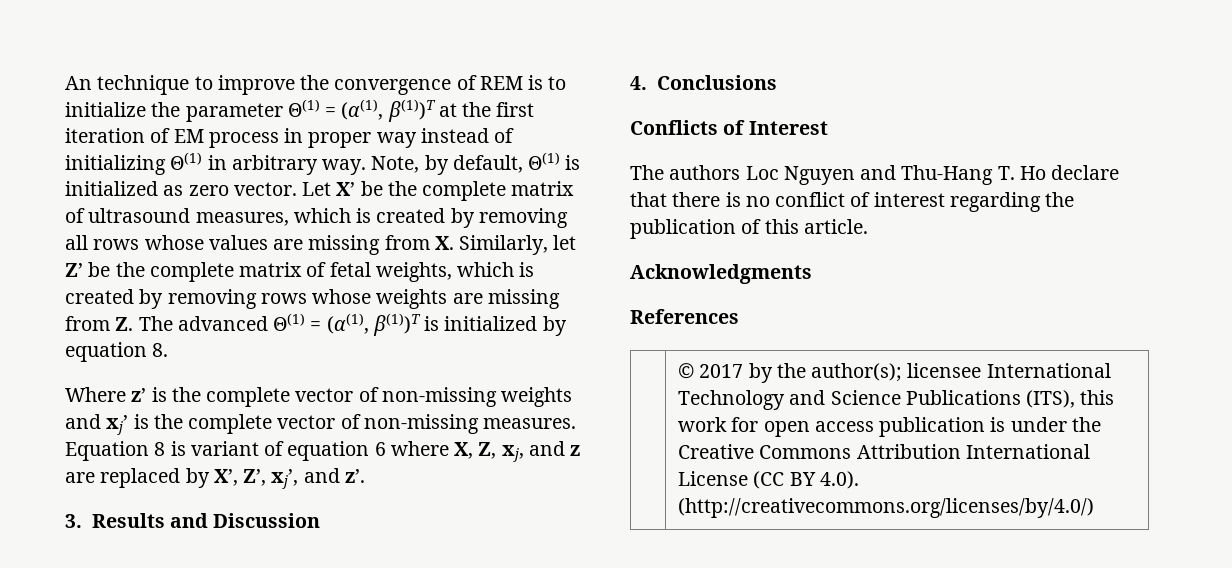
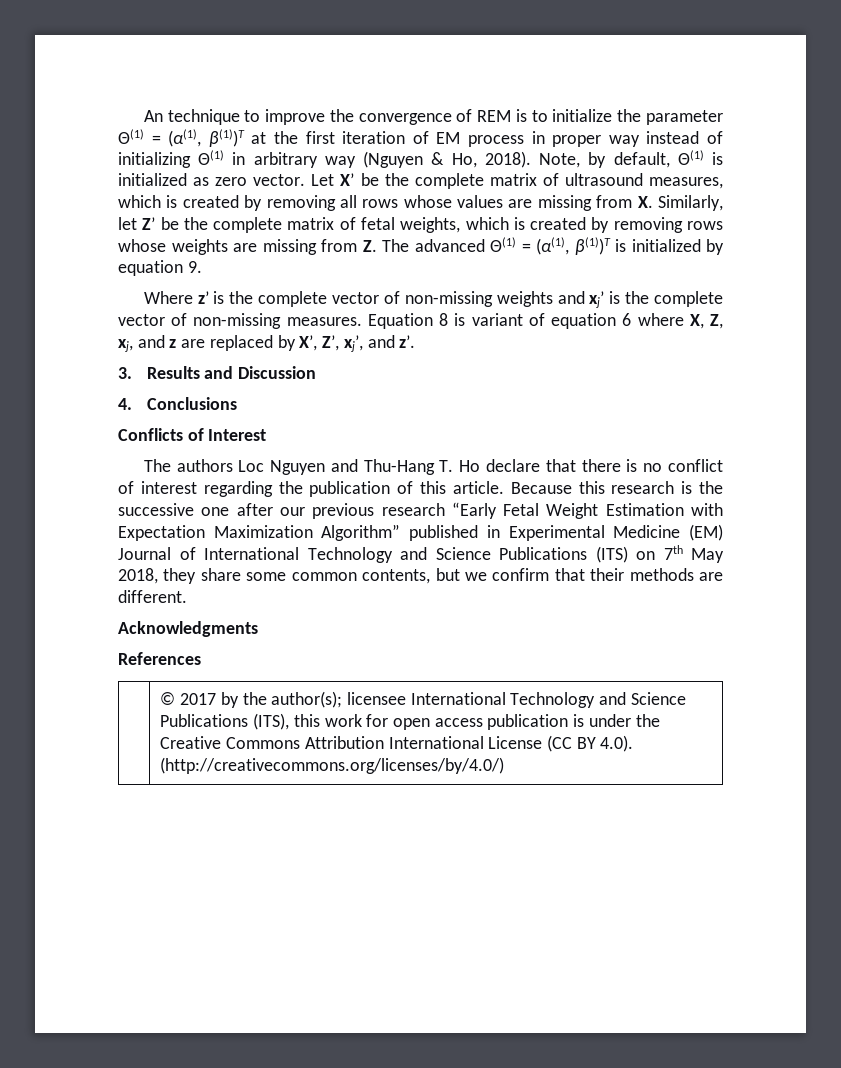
- An technique to improve the convergence of REM is to initialize the parameter Θ(1) = (α(1), β(1))T at the first iteration of EM process in proper way instead of initializing Θ(1) in arbitrary way.
+ An technique to improve the convergence of REM is to initialize the parameter Θ(1) = (α(1), β(1))T at the first iteration of EM process in proper way instead of initializing Θ(1) in arbitrary way (Nguyen & Ho, 2018).
- Let X’ be the complete matrix of ultrasound measures, which is created by removing all rows whose values are missing from X. Similarly, let Z’ be the complete matrix of fetal weights, which is created by removing rows whose weights are missing from Z. The advanced Θ(1) = (α(1), β(1))T is initialized by equation 8.
+ Let X’ be the complete matrix of ultrasound measures, which is created by removing all rows whose values are missing from X. Similarly, let Z’ be the complete matrix of fetal weights, which is created by removing rows whose weights are missing from Z. The advanced Θ(1) = (α(1), β(1))T is initialized by equation 9.
+ Because this research is the successive one after our previous research “Early Fetal Weight Estimation with Expectation Maximization Algorithm” published in Experimental Medicine (EM) Journal of International Technology and Science Publications (ITS) on 7th May 2018, they share some common contents, but we confirm that their methods are different.

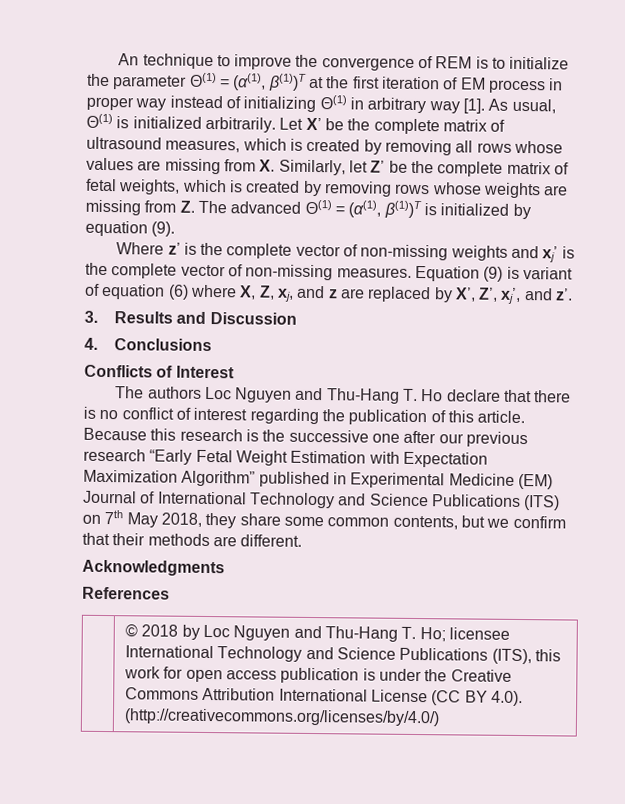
- An technique to improve the convergence of REM is to initialize the parameter Θ(1) = (α(1), β(1))T at the first iteration of EM process in proper way instead of initializing Θ(1) in arbitrary way (Nguyen & Ho, 2018). Note, by default, Θ(1) is initialized as zero vector.
+ An technique to improve the convergence of REM is to initialize the parameter Θ(1) = (α(1), β(1))T at the first iteration of EM process in proper way instead of initializing Θ(1) in arbitrary way [1]. As usual, Θ(1) is initialized arbitrarily.
- Let X’ be the complete matrix of ultrasound measures, which is created by removing all rows whose values are missing from X. Similarly, let Z’ be the complete matrix of fetal weights, which is created by removing rows whose weights are missing from Z. The advanced Θ(1) = (α(1), β(1))T is initialized by equation 9.
+ Let X’ be the complete matrix of ultrasound measures, which is created by removing all rows whose values are missing from X. Similarly, let Z’ be the complete matrix of fetal weights, which is created by removing rows whose weights are missing from Z. The advanced Θ(1) = (α(1), β(1))T is initialized by equation (9).
- Equation 8 is variant of equation 6 where X, Z, xj, and z are replaced by X’, Z’, xj’, and z’.
+ Equation (9) is variant of equation (6) where X, Z, xj, and z are replaced by X’, Z’, xj’, and z’.
- | © 2017 by the author(s); licensee International Technology and Science Publications (ITS), this work for open access publication is under the Creative Commons Attribution International License (CC BY 4.0). (http://creativecommons.org/licenses/by/4.0/)
+ | © 2018 by Loc Nguyen and Thu-Hang T. Ho; licensee International Technology and Science Publications (ITS), this work for open access publication is under the Creative Commons Attribution International License (CC BY 4.0). (http://creativecommons.org/licenses/by/4.0/)

